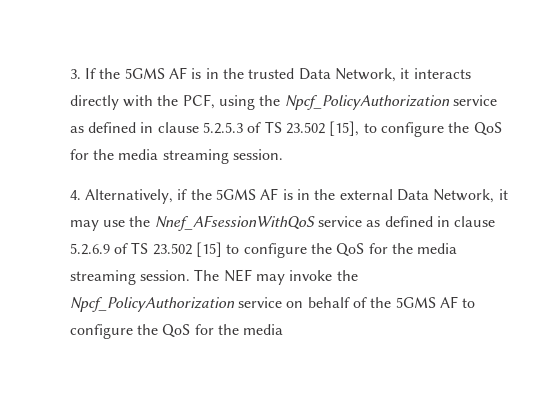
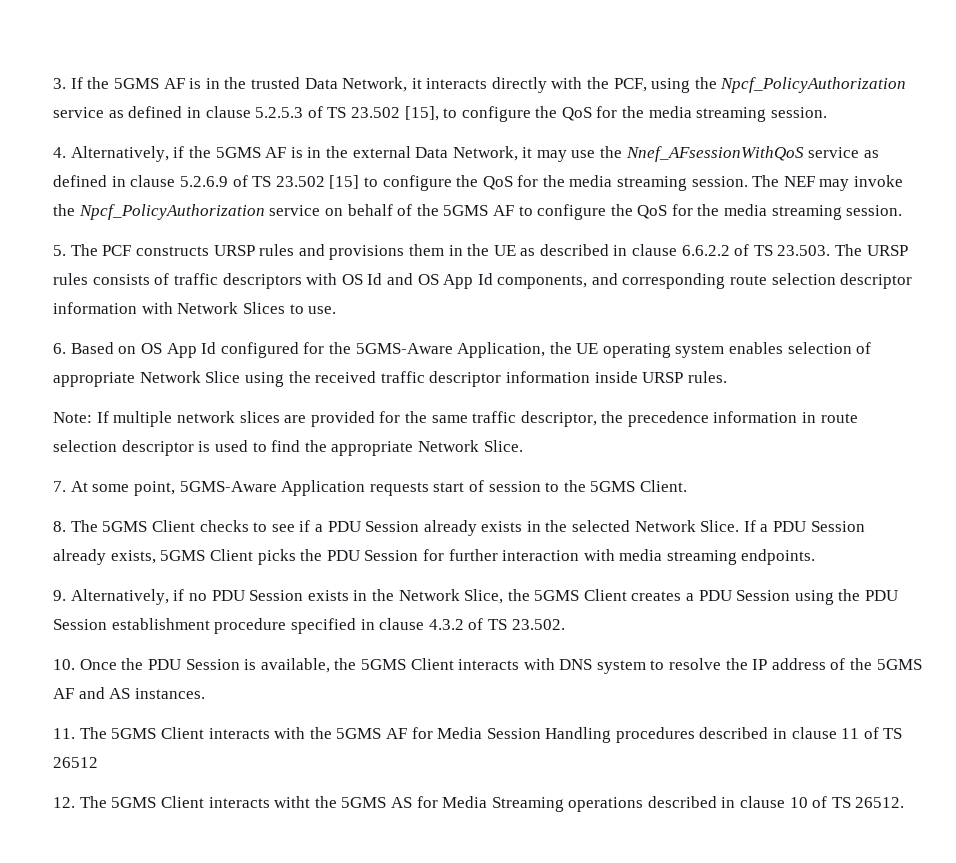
- The NEF may invoke the Npcf_PolicyAuthorization service on behalf of the 5GMS AF to configure the QoS for the media
+ The NEF may invoke the Npcf_PolicyAuthorization service on behalf of the 5GMS AF to configure the QoS for the media streaming session.
+ 5. The PCF constructs URSP rules and provisions them in the UE as described in clause 6.6.2.2 of TS 23.503. The URSP rules consists of traffic descriptors with OS Id and OS App Id components, and corresponding route selection descriptor information with Network Slices to use.
+ 6. Based on OS App Id configured for the 5GMS-Aware Application, the UE operating system enables selection of appropriate Network Slice using the received traffic descriptor information inside URSP rules.
+ Note: If multiple network slices are provided for the same traffic descriptor, the precedence information in route selection descriptor is used to find the appropriate Network Slice.
+ 7. At some point, 5GMS-Aware Application requests start of session to the 5GMS Client.
+ 8. The 5GMS Client checks to see if a PDU Session already exists in the selected Network Slice. If a PDU Session already exists, 5GMS Client picks the PDU Session for further interaction with media streaming endpoints.
+ 9. Alternatively, if no PDU Session exists in the Network Slice, the 5GMS Client creates a PDU Session using the PDU Session establishment procedure specified in clause 4.3.2 of TS 23.502.
+ 10. Once the PDU Session is available, the 5GMS Client interacts with DNS system to resolve the IP address of the 5GMS AF and AS instances.
+ 11. The 5GMS Client interacts with the 5GMS AF for Media Session Handling procedures described in clause 11 of TS 26512
+ 12. The 5GMS Client interacts witht the 5GMS AS for Media Streaming operations described in clause 10 of TS 26512.

